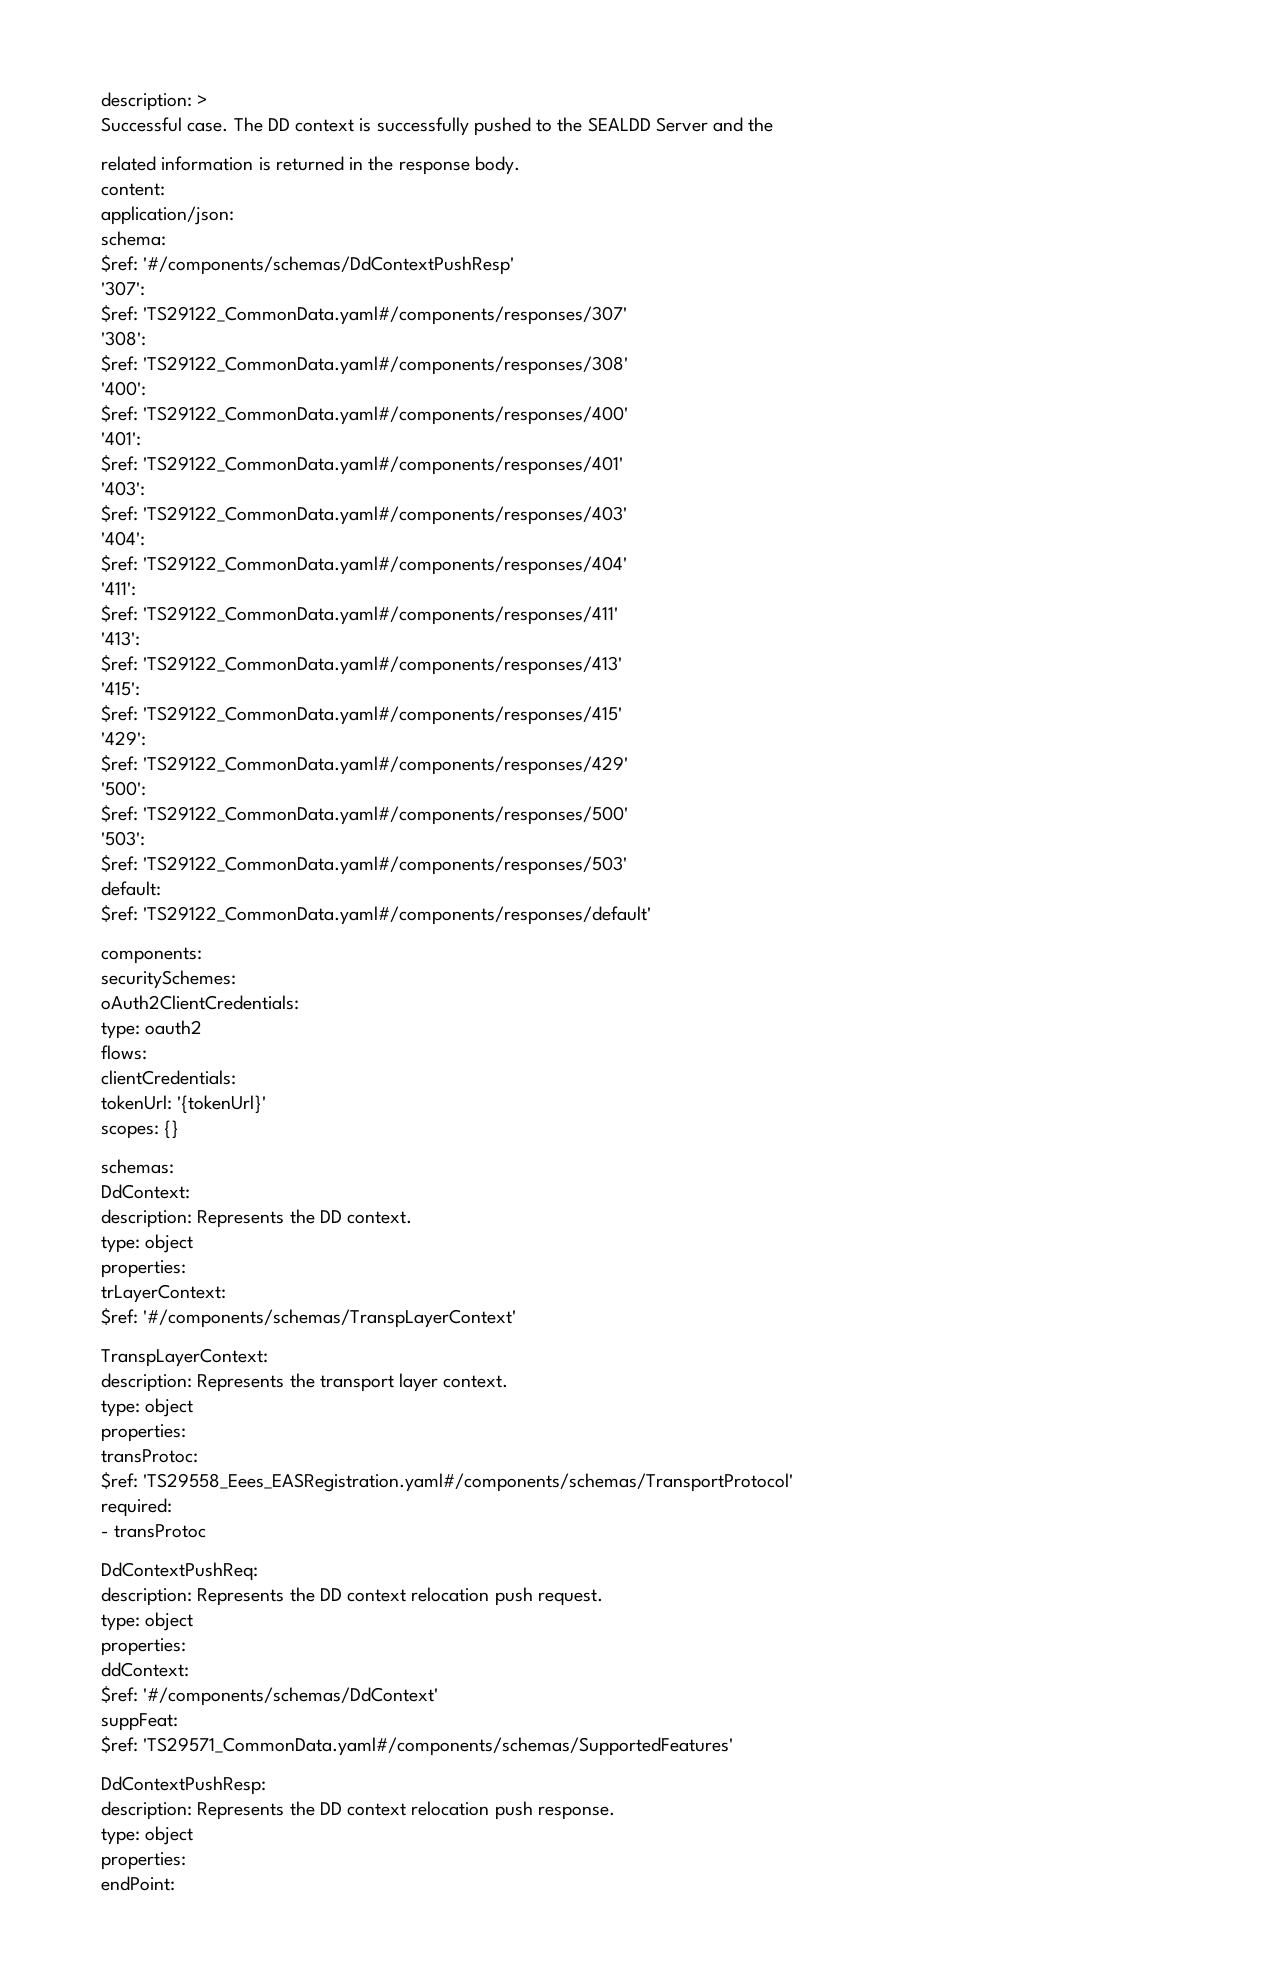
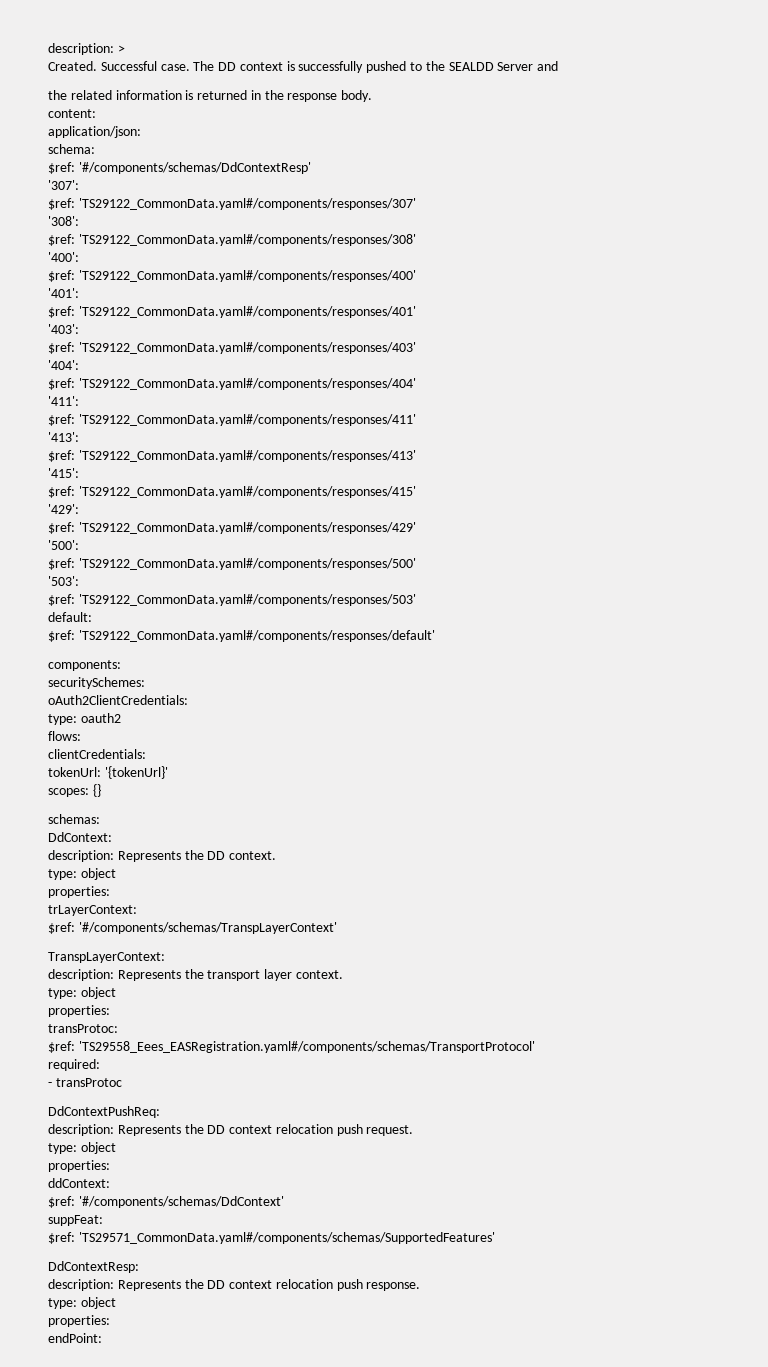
+ Created.
- The DD context is successfully pushed to the SEALDD Server and the
- related information is returned in the response body.
+ The DD context is successfully pushed to the SEALDD Server and
+ the related information is returned in the response body.
- $ref: '#/components/schemas/DdContextPushResp'
+ $ref: '#/components/schemas/DdContextResp'
- DdContextPushResp:
+ DdContextResp:

